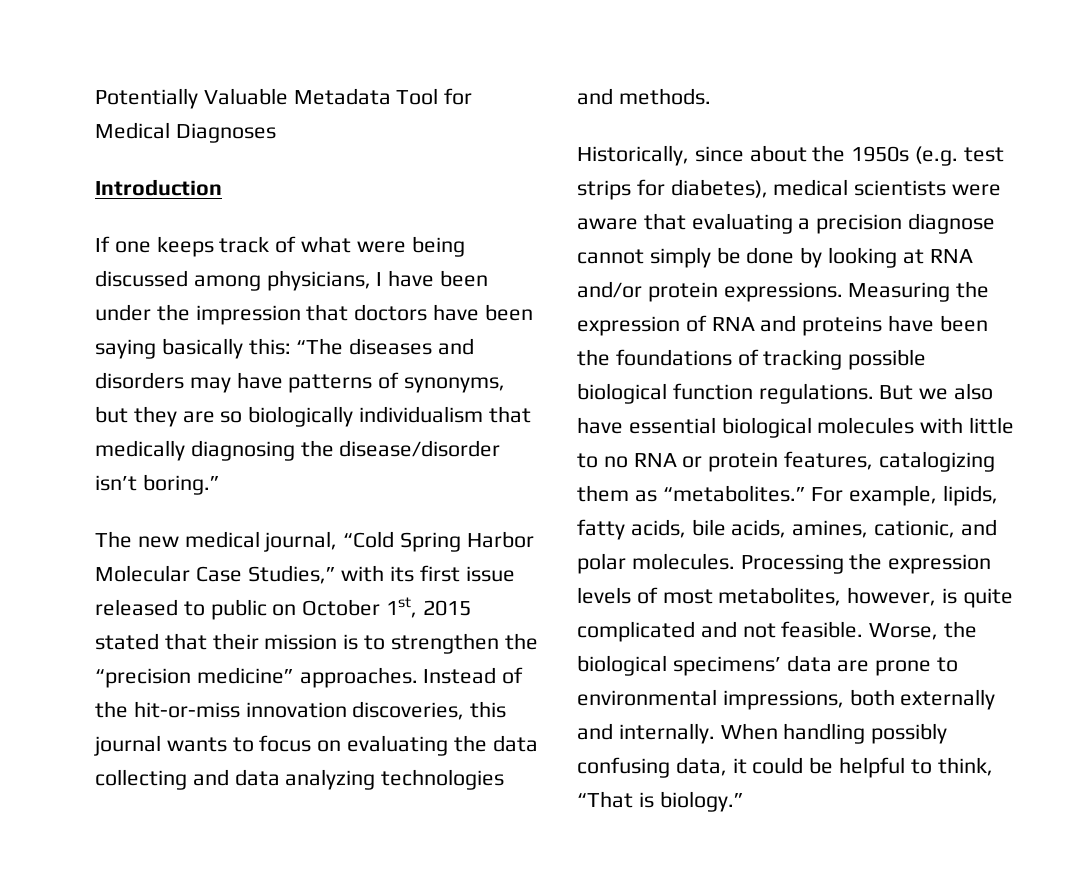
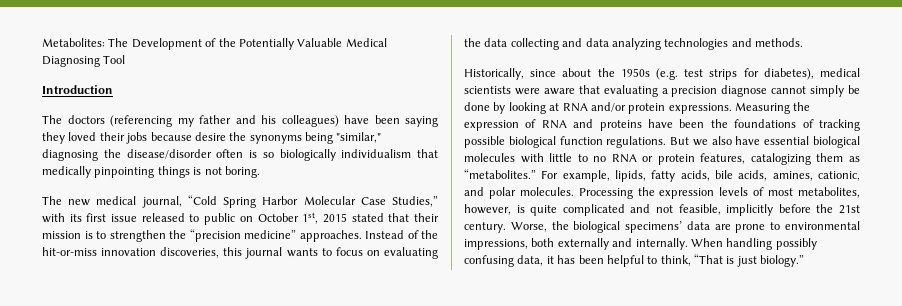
- Potentially Valuable Metadata Tool for Medical Diagnoses
+ Metabolites: The Development of the Potentially Valuable Medical Diagnosing Tool
  Introduction
- If one keeps track of what were being discussed among physicians, I have been under the impression that doctors have been saying basically this: “The diseases and disorders may have patterns of synonyms, but they are so biologically individualism that medically diagnosing the disease/disorder isn’t boring.”
+ The doctors (referencing my father and his colleagues) have been saying they loved their jobs because desire the synonyms being "similar," diagnosing the disease/disorder often is so biologically individualism that medically pinpointing things is not boring.
- Processing the expression levels of most metabolites, however, is quite complicated and not feasible.
+ Processing the expression levels of most metabolites, however, is quite complicated and not feasible, implicitly before the 21st century.
- When handling possibly confusing data, it could be helpful to think, “That is biology.”
+ When handling possibly confusing data, it has been helpful to think, “That is just biology.”

